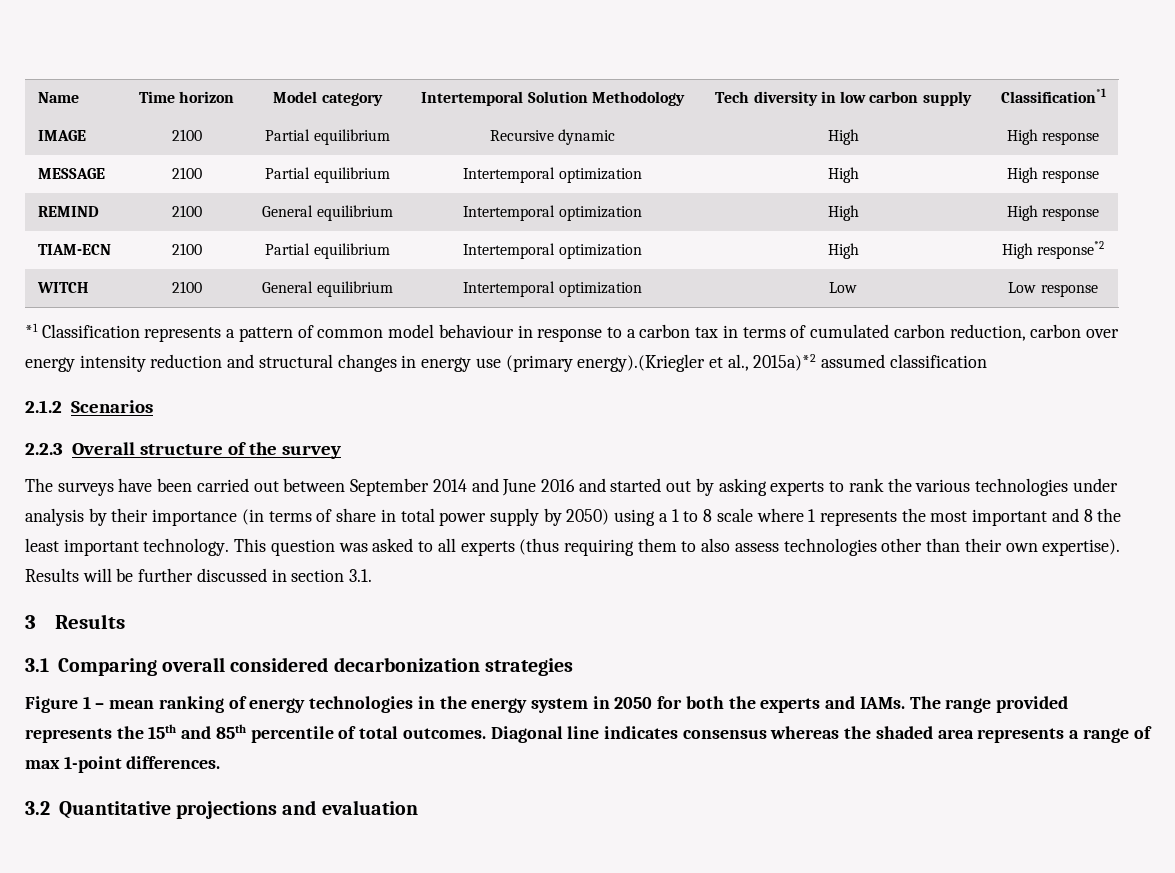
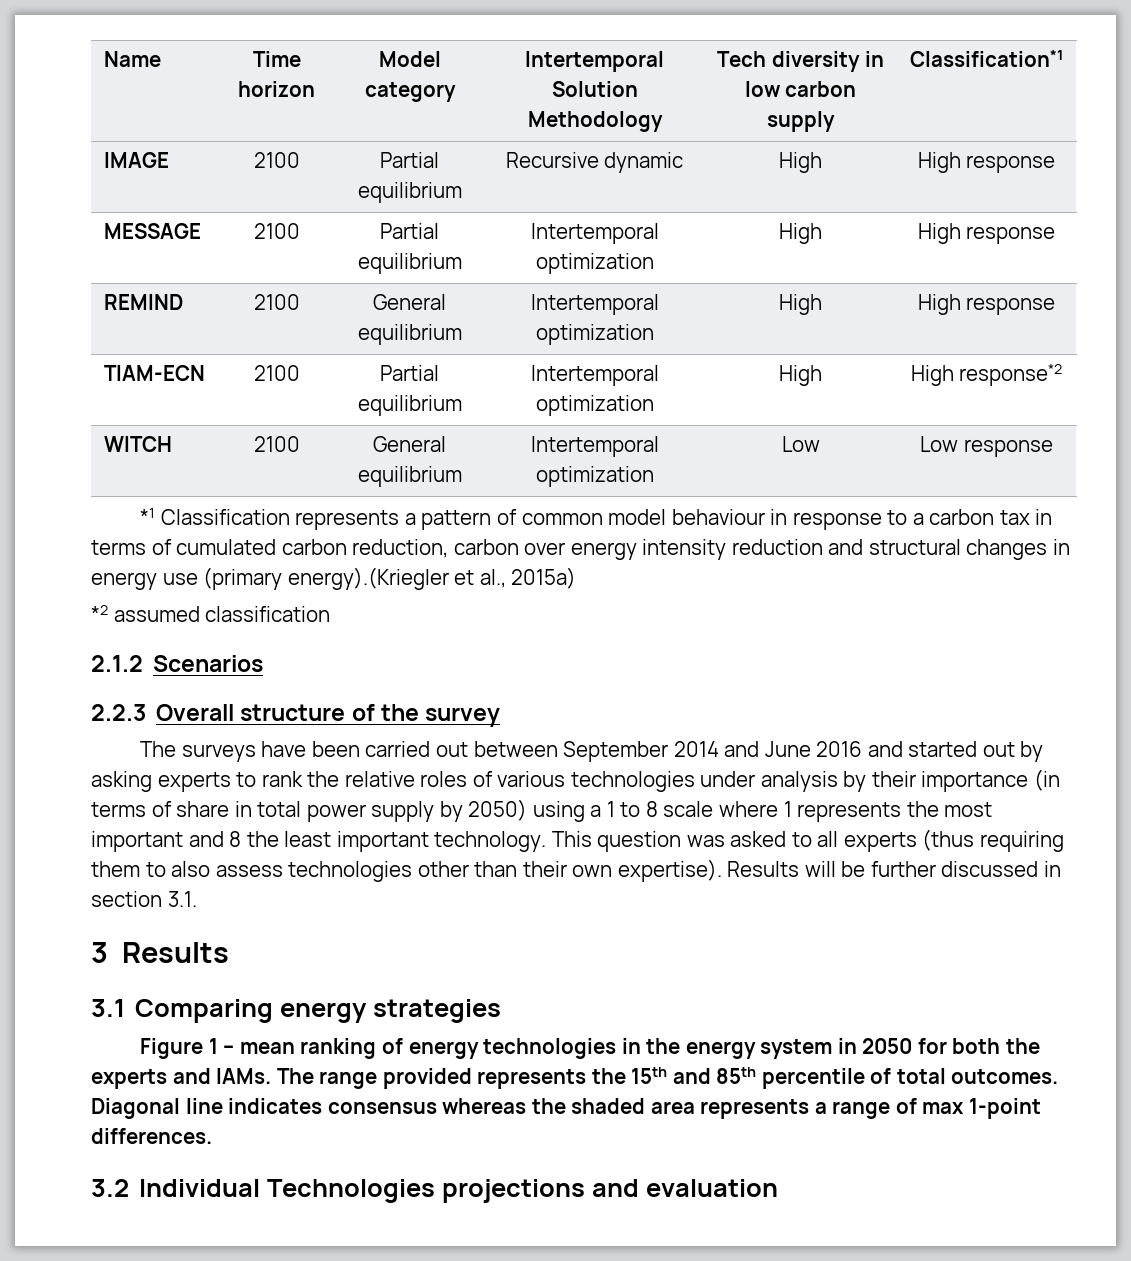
- *1 Classification represents a pattern of common model behaviour in response to a carbon tax in terms of cumulated carbon reduction, carbon over energy intensity reduction and structural changes in energy use (primary energy).(Kriegler et al., 2015a)*2 assumed classification
+ *1 Classification represents a pattern of common model behaviour in response to a carbon tax in terms of cumulated carbon reduction, carbon over energy intensity reduction and structural changes in energy use (primary energy).(Kriegler et al., 2015a)
+ *2 assumed classification
- The surveys have been carried out between September 2014 and June 2016 and started out by asking experts to rank the various technologies under analysis by their importance (in terms of share in total power supply by 2050) using a 1 to 8 scale where 1 represents the most important and 8 the least important technology.
+ The surveys have been carried out between September 2014 and June 2016 and started out by asking experts to rank the relative roles of various technologies under analysis by their importance (in terms of share in total power supply by 2050) using a 1 to 8 scale where 1 represents the most important and 8 the least important technology.
- 3.1 Comparing overall considered decarbonization strategies
+ 3.1 Comparing energy strategies
- 3.2 Quantitative projections and evaluation
+ 3.2 Individual Technologies projections and evaluation

